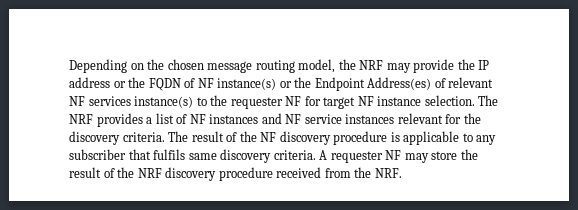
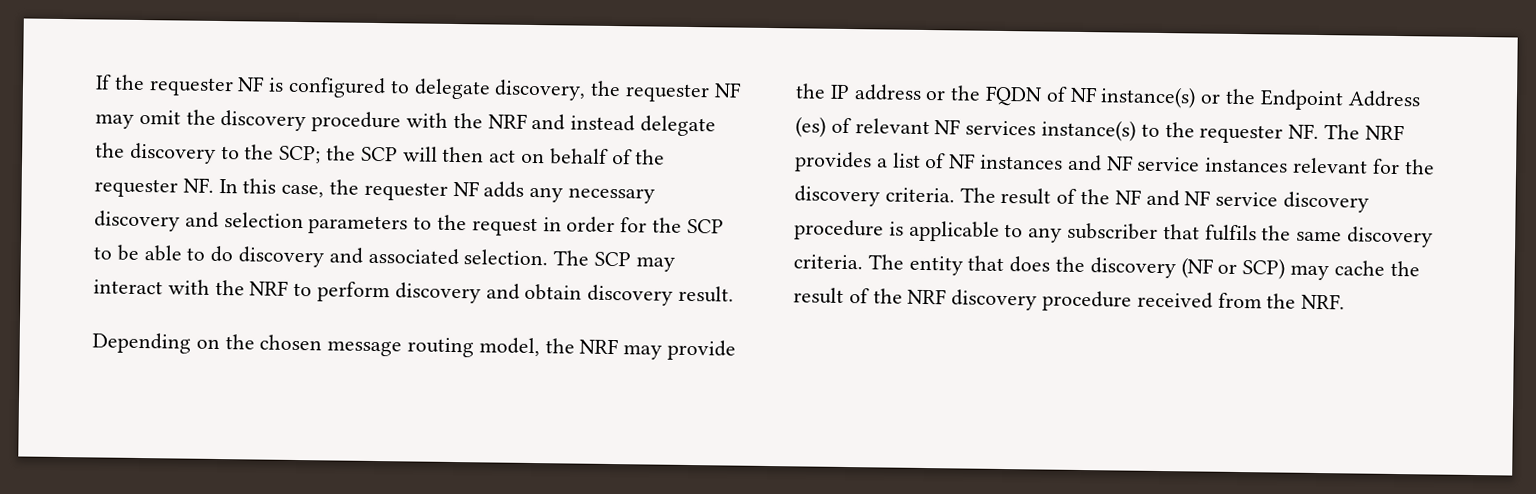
+ If the requester NF is configured to delegate discovery, the requester NF may omit the discovery procedure with the NRF and instead delegate the discovery to the SCP; the SCP will then act on behalf of the requester NF. In this case, the requester NF adds any necessary discovery and selection parameters to the request in order for the SCP to be able to do discovery and associated selection. The SCP may interact with the NRF to perform discovery and obtain discovery result.
- Depending on the chosen message routing model, the NRF may provide the IP address or the FQDN of NF instance(s) or the Endpoint Address(es) of relevant NF services instance(s) to the requester NF for target NF instance selection. The NRF provides a list of NF instances and NF service instances relevant for the discovery criteria.
+ Depending on the chosen message routing model, the NRF may provide the IP address or the FQDN of NF instance(s) or the Endpoint Address (es) of relevant NF services instance(s) to the requester NF. The NRF provides a list of NF instances and NF service instances relevant for the discovery criteria.
- The result of the NF discovery procedure is applicable to any subscriber that fulfils same discovery criteria.
+ The result of the NF and NF service discovery procedure is applicable to any subscriber that fulfils the same discovery criteria.
- A requester NF may store the result of the NRF discovery procedure received from the NRF.
+ The entity that does the discovery (NF or SCP) may cache the result of the NRF discovery procedure received from the NRF.

